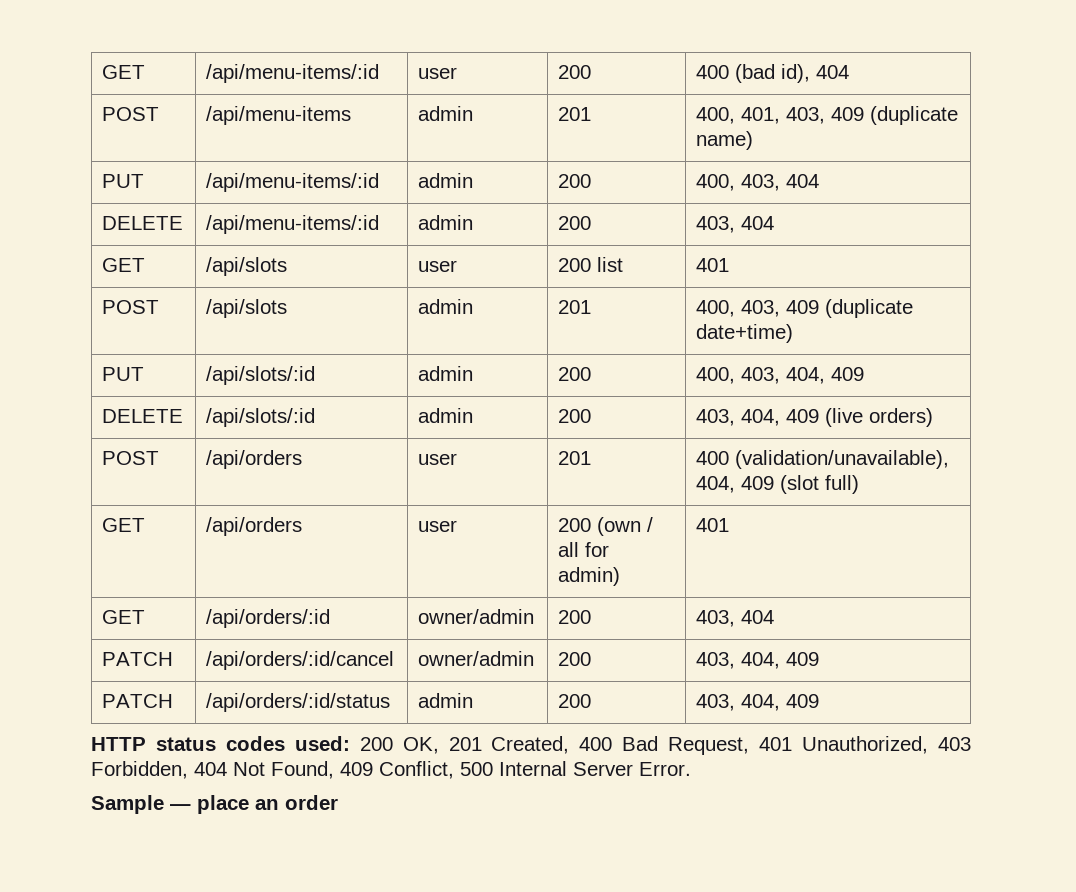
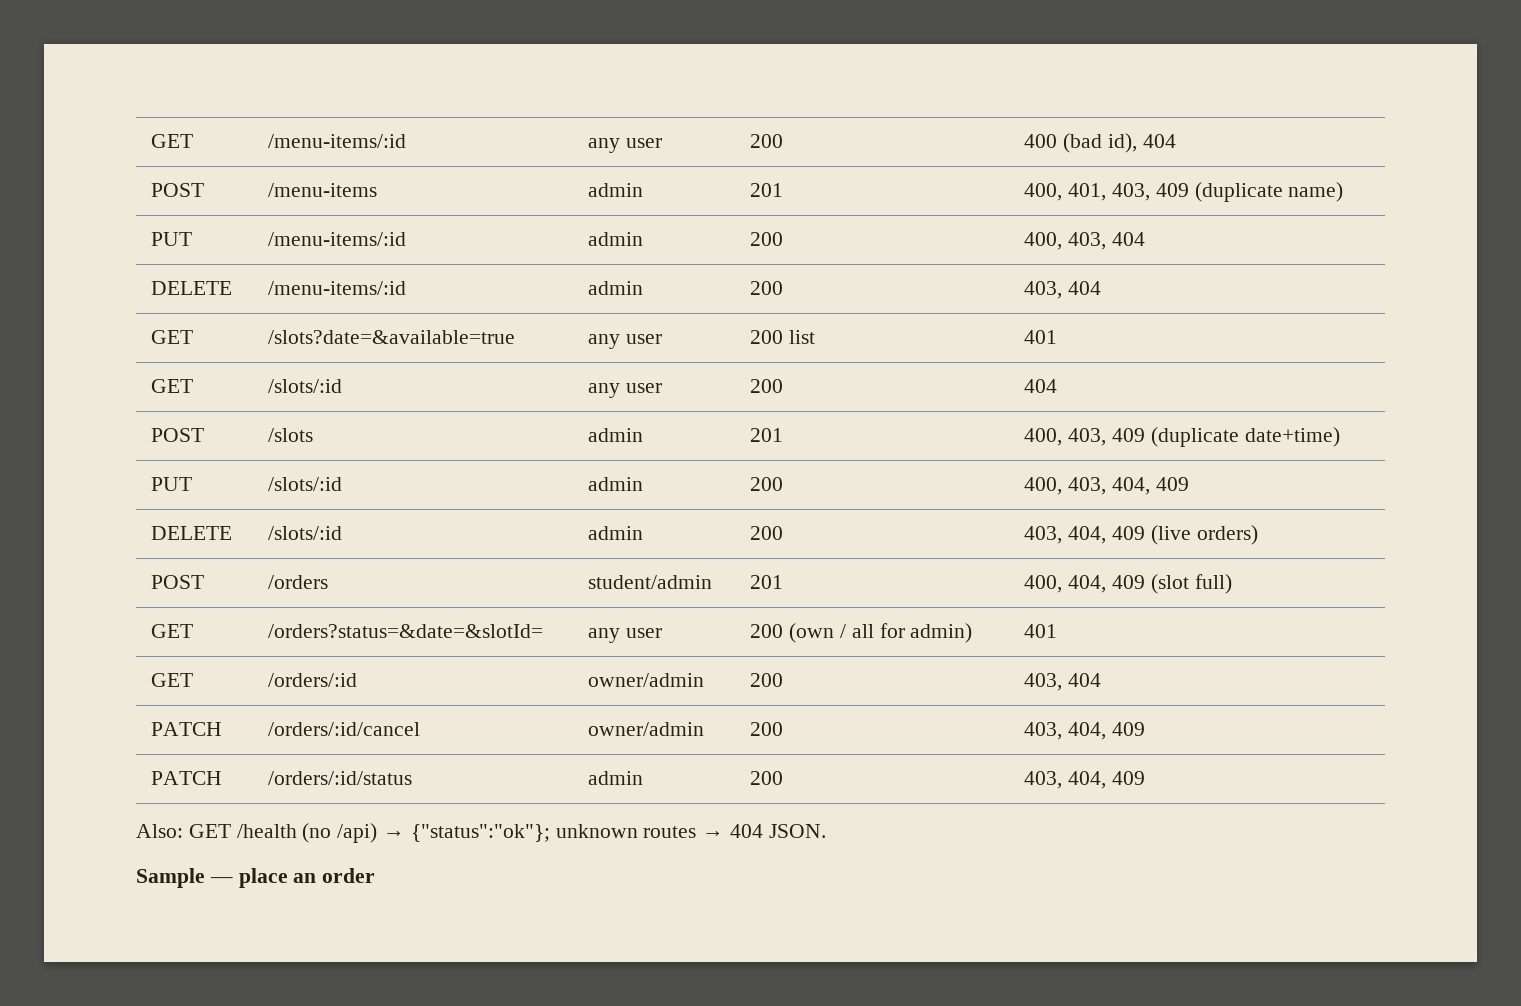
- GET | /api/menu-items/:id | user | 200 | 400 (bad id), 404
+ GET | /menu-items/:id | any user | 200 | 400 (bad id), 404
- POST | /api/menu-items | admin | 201 | 400, 401, 403, 409 (duplicate name)
+ POST | /menu-items | admin | 201 | 400, 401, 403, 409 (duplicate name)
- PUT | /api/menu-items/:id | admin | 200 | 400, 403, 404
+ PUT | /menu-items/:id | admin | 200 | 400, 403, 404
- DELETE | /api/menu-items/:id | admin | 200 | 403, 404
+ DELETE | /menu-items/:id | admin | 200 | 403, 404
- GET | /api/slots | user | 200 list | 401
+ GET | /slots?date=&available=true | any user | 200 list | 401
- POST | /api/slots | admin | 201 | 400, 403, 409 (duplicate date+time)
+ GET | /slots/:id | any user | 200 | 404
+ POST | /slots | admin | 201 | 400, 403, 409 (duplicate date+time)
- PUT | /api/slots/:id | admin | 200 | 400, 403, 404, 409
+ PUT | /slots/:id | admin | 200 | 400, 403, 404, 409
- DELETE | /api/slots/:id | admin | 200 | 403, 404, 409 (live orders)
+ DELETE | /slots/:id | admin | 200 | 403, 404, 409 (live orders)
- POST | /api/orders | user | 201 | 400 (validation/unavailable), 404, 409 (slot full)
+ POST | /orders | student/admin | 201 | 400, 404, 409 (slot full)
- GET | /api/orders | user | 200 (own / all for admin) | 401
+ GET | /orders?status=&date=&slotId= | any user | 200 (own / all for admin) | 401
- GET | /api/orders/:id | owner/admin | 200 | 403, 404
+ GET | /orders/:id | owner/admin | 200 | 403, 404
- PATCH | /api/orders/:id/cancel | owner/admin | 200 | 403, 404, 409
+ PATCH | /orders/:id/cancel | owner/admin | 200 | 403, 404, 409
- PATCH | /api/orders/:id/status | admin | 200 | 403, 404, 409
+ PATCH | /orders/:id/status | admin | 200 | 403, 404, 409
- HTTP status codes used: 200 OK, 201 Created, 400 Bad Request, 401 Unauthorized, 403 Forbidden, 404 Not Found, 409 Conflict, 500 Internal Server Error.
+ Also: GET /health (no /api) → {"status":"ok"}; unknown routes → 404 JSON.

